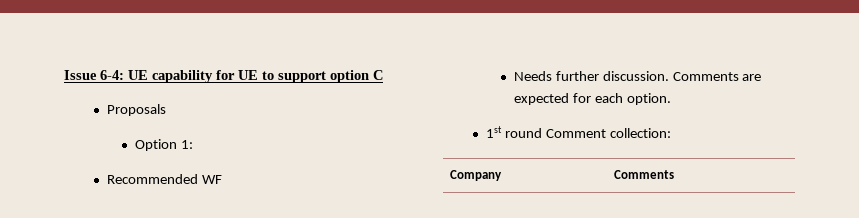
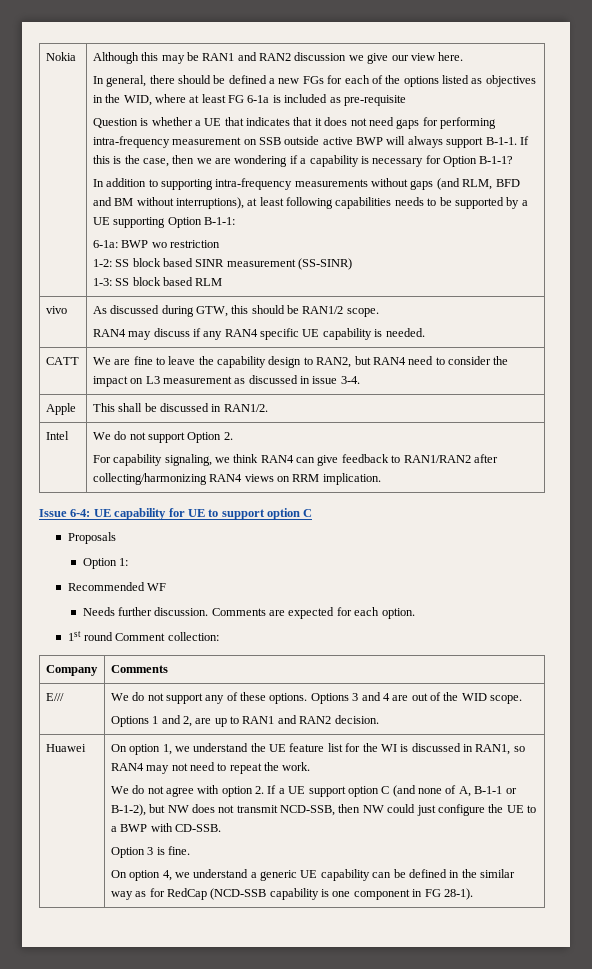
+ Nokia | Although this may be RAN1 and RAN2 discussion we give our view here.
+ In general, there should be defined a new FGs for each of the options listed as objectives in the WID, where at least FG 6-1a is included as pre-requisite
+ Question is whether a UE that indicates that it does not need gaps for performing intra-frequency measurement on SSB outside active BWP will always support B-1-1. If this is the case, then we are wondering if a capability is necessary for Option B-1-1?
+ In addition to supporting intra-frequency measurements without gaps (and RLM, BFD and BM without interruptions), at least following capabilities needs to be supported by a UE supporting Option B-1-1:
+ 6-1a: BWP wo restriction
+ 1-2: SS block based SINR measurement (SS-SINR)
+ 1-3: SS block based RLM
+ vivo | As discussed during GTW, this should be RAN1/2 scope.
+ RAN4 may discuss if any RAN4 specific UE capability is needed.
+ CATT | We are fine to leave the capability design to RAN2, but RAN4 need to consider the impact on L3 measurement as discussed in issue 3-4.
+ Apple | This shall be discussed in RAN1/2.
+ Intel | We do not support Option 2.
+ For capability signaling, we think RAN4 can give feedback to RAN1/RAN2 after collecting/harmonizing RAN4 views on RRM implication.
+ E/// | We do not support any of these options. Options 3 and 4 are out of the WID scope.
+ Options 1 and 2, are up to RAN1 and RAN2 decision.
+ Huawei | On option 1, we understand the UE feature list for the WI is discussed in RAN1, so RAN4 may not need to repeat the work.
+ We do not agree with option 2. If a UE support option C (and none of A, B-1-1 or B-1-2), but NW does not transmit NCD-SSB, then NW could just configure the UE to a BWP with CD-SSB.
+ Option 3 is fine.
+ On option 4, we understand a generic UE capability can be defined in the similar way as for RedCap (NCD-SSB capability is one component in FG 28-1).

